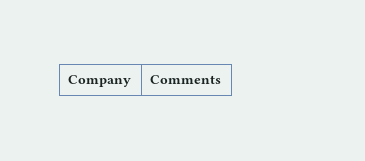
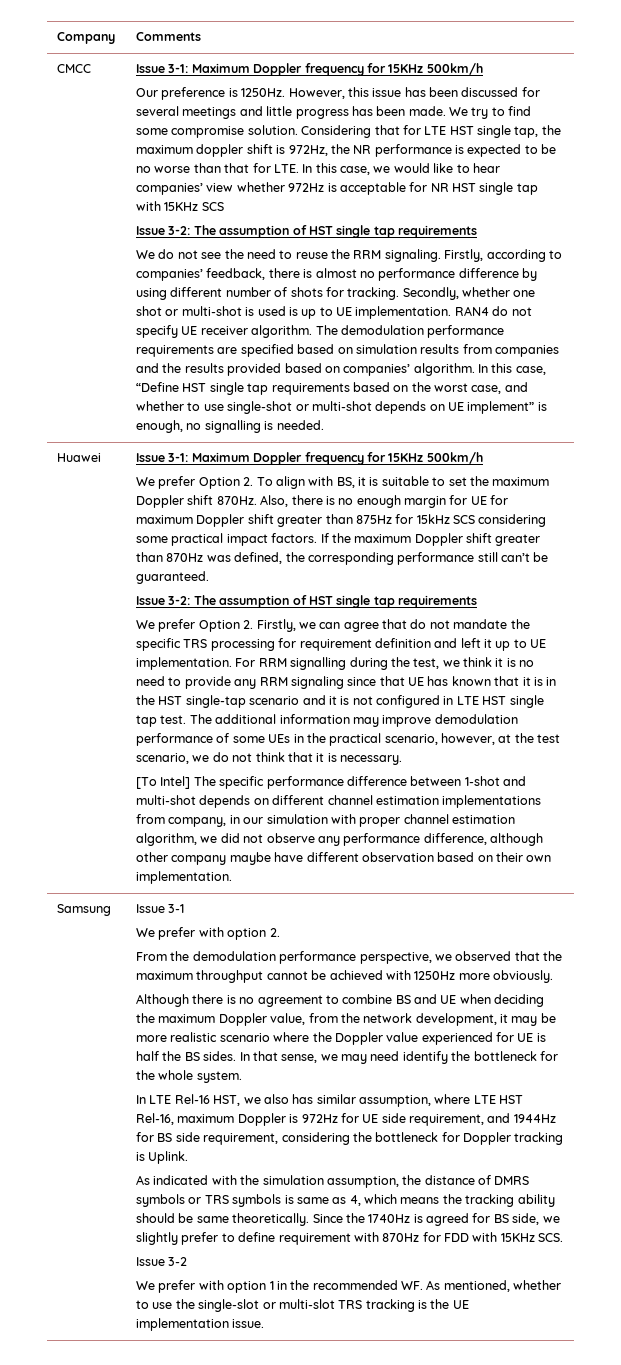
+ CMCC | Issue 3-1: Maximum Doppler frequency for 15KHz 500km/h
+ Our preference is 1250Hz. However, this issue has been discussed for several meetings and little progress has been made. We try to find some compromise solution. Considering that for LTE HST single tap, the maximum doppler shift is 972Hz, the NR performance is expected to be no worse than that for LTE. In this case, we would like to hear companies’ view whether 972Hz is acceptable for NR HST single tap with 15KHz SCS
+ Issue 3-2: The assumption of HST single tap requirements
+ We do not see the need to reuse the RRM signaling. Firstly, according to companies’ feedback, there is almost no performance difference by using different number of shots for tracking. Secondly, whether one shot or multi-shot is used is up to UE implementation. RAN4 do not specify UE receiver algorithm. The demodulation performance requirements are specified based on simulation results from companies and the results provided based on companies’ algorithm. In this case, “Define HST single tap requirements based on the worst case, and whether to use single-shot or multi-shot depends on UE implement” is enough, no signalling is needed.
+ Huawei | Issue 3-1: Maximum Doppler frequency for 15KHz 500km/h
+ We prefer Option 2. To align with BS, it is suitable to set the maximum Doppler shift 870Hz. Also, there is no enough margin for UE for maximum Doppler shift greater than 875Hz for 15kHz SCS considering some practical impact factors. If the maximum Doppler shift greater than 870Hz was defined, the corresponding performance still can’t be guaranteed.
+ Issue 3-2: The assumption of HST single tap requirements
+ We prefer Option 2. Firstly, we can agree that do not mandate the specific TRS processing for requirement definition and left it up to UE implementation. For RRM signalling during the test, we think it is no need to provide any RRM signaling since that UE has known that it is in the HST single-tap scenario and it is not configured in LTE HST single tap test. The additional information may improve demodulation performance of some UEs in the practical scenario, however, at the test scenario, we do not think that it is necessary.
+ [To Intel] The specific performance difference between 1-shot and multi-shot depends on different channel estimation implementations from company, in our simulation with proper channel estimation algorithm, we did not observe any performance difference, although other company maybe have different observation based on their own implementation.
+ Samsung | Issue 3-1
+ We prefer with option 2.
+ From the demodulation performance perspective, we observed that the maximum throughput cannot be achieved with 1250Hz more obviously.
+ Although there is no agreement to combine BS and UE when deciding the maximum Doppler value, from the network development, it may be more realistic scenario where the Doppler value experienced for UE is half the BS sides. In that sense, we may need identify the bottleneck for the whole system.
+ In LTE Rel-16 HST, we also has similar assumption, where LTE HST Rel-16, maximum Doppler is 972Hz for UE side requirement, and 1944Hz for BS side requirement, considering the bottleneck for Doppler tracking is Uplink.
+ As indicated with the simulation assumption, the distance of DMRS symbols or TRS symbols is same as 4, which means the tracking ability should be same theoretically. Since the 1740Hz is agreed for BS side, we slightly prefer to define requirement with 870Hz for FDD with 15KHz SCS.
+ Issue 3-2
+ We prefer with option 1 in the recommended WF. As mentioned, whether to use the single-slot or multi-slot TRS tracking is the UE implementation issue.

